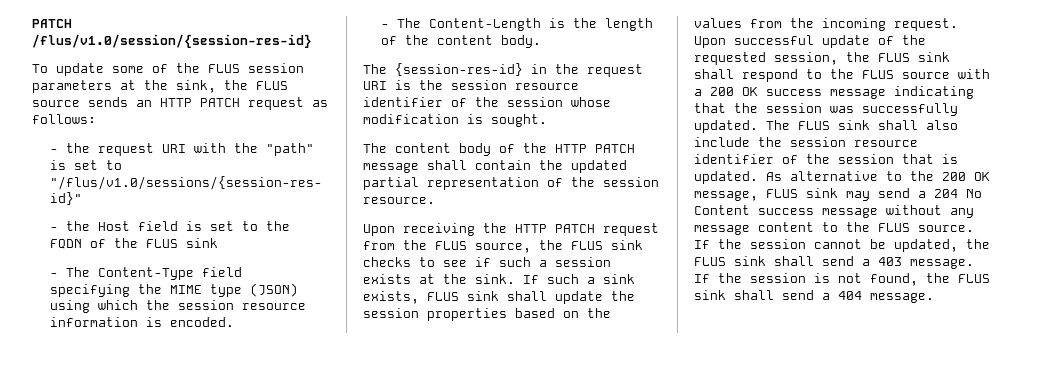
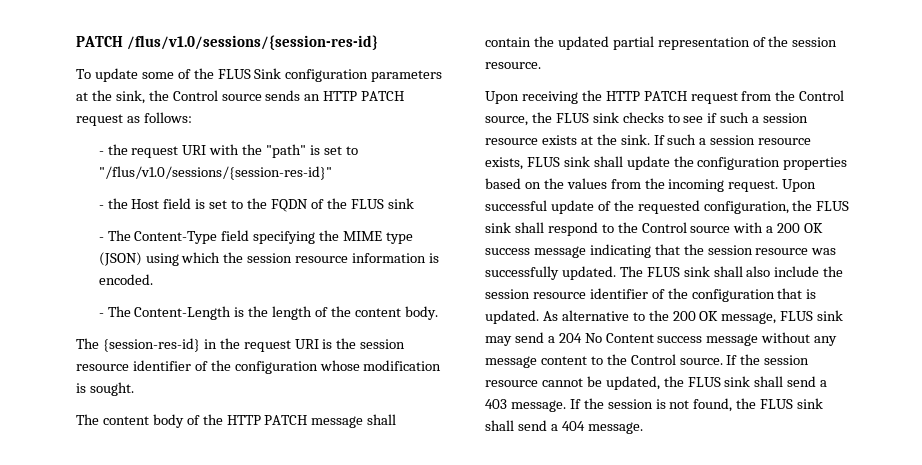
- PATCH /flus/v1.0/session/{session-res-id}
+ PATCH /flus/v1.0/sessions/{session-res-id}
- To update some of the FLUS session parameters at the sink, the FLUS source sends an HTTP PATCH request as follows:
+ To update some of the FLUS Sink configuration parameters at the sink, the Control source sends an HTTP PATCH request as follows:
- The {session-res-id} in the request URI is the session resource identifier of the session whose modification is sought.
+ The {session-res-id} in the request URI is the session resource identifier of the configuration whose modification is sought.
- Upon receiving the HTTP PATCH request from the FLUS source, the FLUS sink checks to see if such a session exists at the sink.
+ Upon receiving the HTTP PATCH request from the Control source, the FLUS sink checks to see if such a session resource exists at the sink.
- If such a sink exists, FLUS sink shall update the session properties based on the values from the incoming request.
+ If such a session resource exists, FLUS sink shall update the configuration properties based on the values from the incoming request.
- Upon successful update of the requested session, the FLUS sink shall respond to the FLUS source with a 200 OK success message indicating that the session was successfully updated.
+ Upon successful update of the requested configuration, the FLUS sink shall respond to the Control source with a 200 OK success message indicating that the session resource was successfully updated.
- The FLUS sink shall also include the session resource identifier of the session that is updated.
+ The FLUS sink shall also include the session resource identifier of the configuration that is updated.
- As alternative to the 200 OK message, FLUS sink may send a 204 No Content success message without any message content to the FLUS source.
+ As alternative to the 200 OK message, FLUS sink may send a 204 No Content success message without any message content to the Control source.
- If the session cannot be updated, the FLUS sink shall send a 403 message.
+ If the session resource cannot be updated, the FLUS sink shall send a 403 message.

